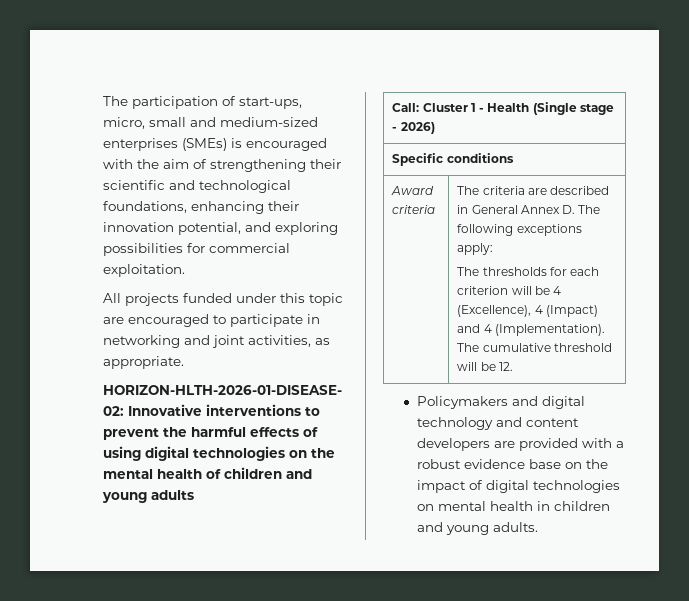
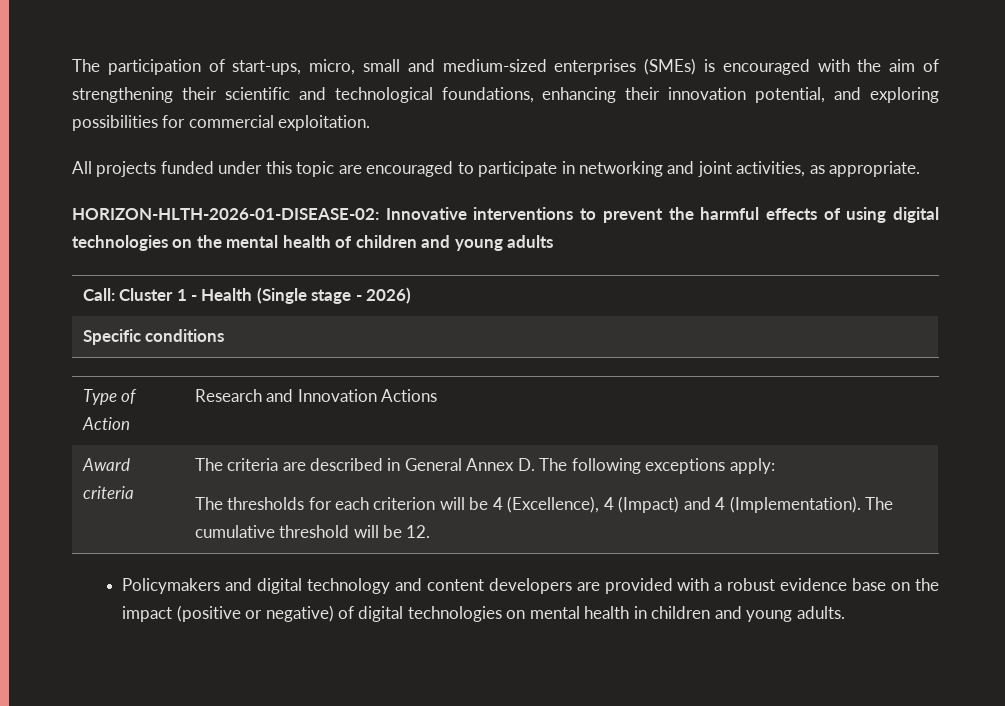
+ Type of Action | Research and Innovation Actions
- Policymakers and digital technology and content developers are provided with a robust evidence base on the impact of digital technologies on mental health in children and young adults.
+ Policymakers and digital technology and content developers are provided with a robust evidence base on the impact (positive or negative) of digital technologies on mental health in children and young adults.

